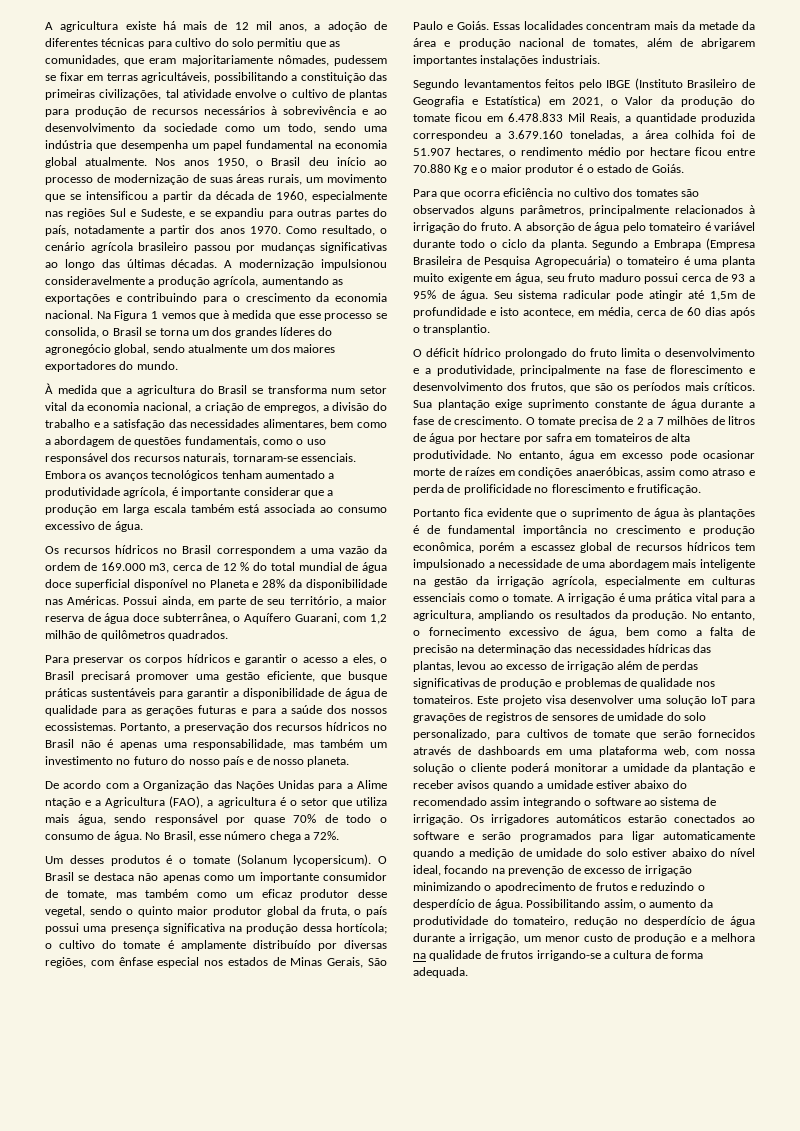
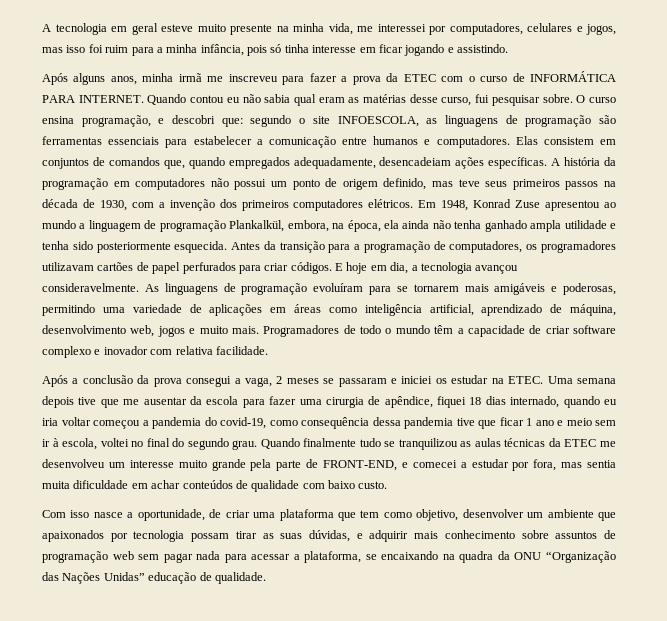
- A agricultura existe há mais de 12 mil anos, a adoção de diferentes técnicas para cultivo do solo permitiu que as comunidades, que eram majoritariamente nômades, pudessem se fixar em terras agricultáveis, possibilitando a constituição das primeiras civilizações, tal atividade envolve o cultivo de plantas para produção de recursos necessários à sobrevivência e ao desenvolvimento da sociedade como um todo, sendo uma indústria que desempenha um papel fundamental na economia global atualmente. Nos anos 1950, o Brasil deu início ao processo de modernização de suas áreas rurais, um movimento que se intensificou a partir da década de 1960, especialmente nas regiões Sul e Sudeste, e se expandiu para outras partes do país, notadamente a partir dos anos 1970. Como resultado, o cenário agrícola brasileiro passou por mudanças significativas ao longo das últimas décadas. A modernização impulsionou consideravelmente a produção agrícola, aumentando as exportações e contribuindo para o crescimento da economia nacional. Na Figura 1 vemos que à medida que esse processo se consolida, o Brasil se torna um dos grandes líderes do agronegócio global, sendo atualmente um dos maiores exportadores do mundo.
- À medida que a agricultura do Brasil se transforma num setor vital da economia nacional, a criação de empregos, a divisão do trabalho e a satisfação das necessidades alimentares, bem como a abordagem de questões fundamentais, como o uso responsável dos recursos naturais, tornaram-se essenciais. Embora os avanços tecnológicos tenham aumentado a produtividade agrícola, é importante considerar que a produção em larga escala também está associada ao consumo excessivo de água.
- Os recursos hídricos no Brasil correspondem a uma vazão da ordem de 169.000 m3, cerca de 12 % do total mundial de água doce superficial disponível no Planeta e 28% da disponibilidade nas Américas. Possui ainda, em parte de seu território, a maior reserva de água doce subterrânea, o Aquífero Guarani, com 1,2 milhão de quilômetros quadrados.
- Para preservar os corpos hídricos e garantir o acesso a eles, o Brasil precisará promover uma gestão eficiente, que busque práticas sustentáveis para garantir a disponibilidade de água de qualidade para as gerações futuras e para a saúde dos nossos ecossistemas. Portanto, a preservação dos recursos hídricos no Brasil não é apenas uma responsabilidade, mas também um investimento no futuro do nosso país e de nosso planeta.
- De acordo com a Organização das Nações Unidas para a Alime ntação e a Agricultura (FAO), a agricultura é o setor que utiliza mais água, sendo responsável por quase 70% de todo o consumo de água. No Brasil, esse número chega a 72%.
- Um desses produtos é o tomate (Solanum lycopersicum). O Brasil se destaca não apenas como um importante consumidor de tomate, mas também como um eficaz produtor desse vegetal, sendo o quinto maior produtor global da fruta, o país possui uma presença significativa na produção dessa hortícola; o cultivo do tomate é amplamente distribuído por diversas regiões, com ênfase especial nos estados de Minas Gerais, São Paulo e Goiás. Essas localidades concentram mais da metade da área e produção nacional de tomates, além de abrigarem importantes instalações industriais.
- Segundo levantamentos feitos pelo IBGE (Instituto Brasileiro de Geografia e Estatística) em 2021, o Valor da produção do tomate ficou em 6.478.833 Mil Reais, a quantidade produzida correspondeu a 3.679.160 toneladas, a área colhida foi de 51.907 hectares, o rendimento médio por hectare ficou entre 70.880 Kg e o maior produtor é o estado de Goiás.
- Para que ocorra eficiência no cultivo dos tomates são observados alguns parâmetros, principalmente relacionados à irrigação do fruto. A absorção de água pelo tomateiro é variável durante todo o ciclo da planta. Segundo a Embrapa (Empresa Brasileira de Pesquisa Agropecuária) o tomateiro é uma planta muito exigente em água, seu fruto maduro possui cerca de 93 a 95% de água. Seu sistema radicular pode atingir até 1,5m de profundidade e isto acontece, em média, cerca de 60 dias após o transplantio.
- O déficit hídrico prolongado do fruto limita o desenvolvimento e a produtividade, principalmente na fase de florescimento e desenvolvimento dos frutos, que são os períodos mais críticos. Sua plantação exige suprimento constante de água durante a fase de crescimento. O tomate precisa de 2 a 7 milhões de litros de água por hectare por safra em tomateiros de alta produtividade. No entanto, água em excesso pode ocasionar morte de raízes em condições anaeróbicas, assim como atraso e perda de prolificidade no florescimento e frutificação.
- Portanto fica evidente que o suprimento de água às plantações é de fundamental importância no crescimento e produção econômica, porém a escassez global de recursos hídricos tem impulsionado a necessidade de uma abordagem mais inteligente na gestão da irrigação agrícola, especialmente em culturas essenciais como o tomate. A irrigação é uma prática vital para a agricultura, ampliando os resultados da produção. No entanto, o fornecimento excessivo de água, bem como a falta de precisão na determinação das necessidades hídricas das plantas, levou ao excesso de irrigação além de perdas significativas de produção e problemas de qualidade nos tomateiros. Este projeto visa desenvolver uma solução IoT para gravações de registros de sensores de umidade do solo personalizado, para cultivos de tomate que serão fornecidos através de dashboards em uma plataforma web, com nossa solução o cliente poderá monitorar a umidade da plantação e receber avisos quando a umidade estiver abaixo do recomendado assim integrando o software ao sistema de irrigação. Os irrigadores automáticos estarão conectados ao software e serão programados para ligar automaticamente quando a medição de umidade do solo estiver abaixo do nível ideal, focando na prevenção de excesso de irrigação minimizando o apodrecimento de frutos e reduzindo o desperdício de água. Possibilitando assim, o aumento da produtividade do tomateiro, redução no desperdício de água durante a irrigação, um menor custo de produção e a melhora na qualidade de frutos irrigando-se a cultura de forma adequada.
+ A tecnologia em geral esteve muito presente na minha vida, me interessei por computadores, celulares e jogos, mas isso foi ruim para a minha infância, pois só tinha interesse em ficar jogando e assistindo.
+ Após alguns anos, minha irmã me inscreveu para fazer a prova da ETEC com o curso de INFORMÁTICA PARA INTERNET. Quando contou eu não sabia qual eram as matérias desse curso, fui pesquisar sobre. O curso ensina programação, e descobri que: segundo o site INFOESCOLA, as linguagens de programação são ferramentas essenciais para estabelecer a comunicação entre humanos e computadores. Elas consistem em conjuntos de comandos que, quando empregados adequadamente, desencadeiam ações específicas. A história da programação em computadores não possui um ponto de origem definido, mas teve seus primeiros passos na década de 1930, com a invenção dos primeiros computadores elétricos. Em 1948, Konrad Zuse apresentou ao mundo a linguagem de programação Plankalkül, embora, na época, ela ainda não tenha ganhado ampla utilidade e tenha sido posteriormente esquecida. Antes da transição para a programação de computadores, os programadores utilizavam cartões de papel perfurados para criar códigos. E hoje em dia, a tecnologia avançou consideravelmente. As linguagens de programação evoluíram para se tornarem mais amigáveis e poderosas, permitindo uma variedade de aplicações em áreas como inteligência artificial, aprendizado de máquina, desenvolvimento web, jogos e muito mais. Programadores de todo o mundo têm a capacidade de criar software complexo e inovador com relativa facilidade.
+ Após a conclusão da prova consegui a vaga, 2 meses se passaram e iniciei os estudar na ETEC. Uma semana depois tive que me ausentar da escola para fazer uma cirurgia de apêndice, fiquei 18 dias internado, quando eu iria voltar começou a pandemia do covid-19, como consequência dessa pandemia tive que ficar 1 ano e meio sem ir à escola, voltei no final do segundo grau. Quando finalmente tudo se tranquilizou as aulas técnicas da ETEC me desenvolveu um interesse muito grande pela parte de FRONT-END, e comecei a estudar por fora, mas sentia muita dificuldade em achar conteúdos de qualidade com baixo custo.
+ Com isso nasce a oportunidade, de criar uma plataforma que tem como objetivo, desenvolver um ambiente que apaixonados por tecnologia possam tirar as suas dúvidas, e adquirir mais conhecimento sobre assuntos de programação web sem pagar nada para acessar a plataforma, se encaixando na quadra da ONU “Organização das Nações Unidas” educação de qualidade.

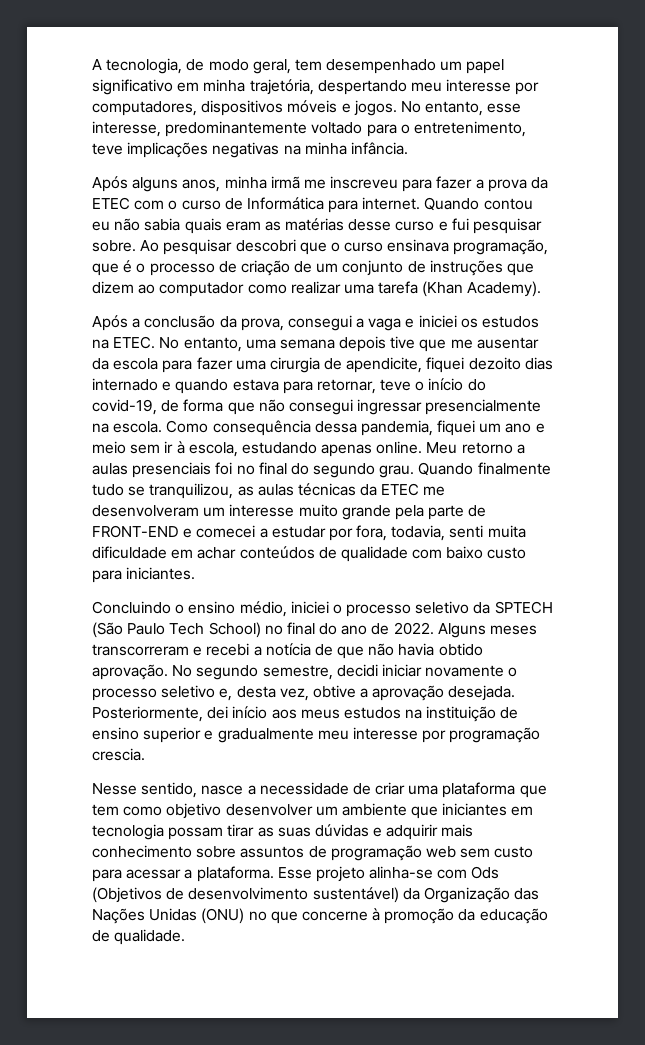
- A tecnologia em geral esteve muito presente na minha vida, me interessei por computadores, celulares e jogos, mas isso foi ruim para a minha infância, pois só tinha interesse em ficar jogando e assistindo.
+ A tecnologia, de modo geral, tem desempenhado um papel significativo em minha trajetória, despertando meu interesse por computadores, dispositivos móveis e jogos. No entanto, esse interesse, predominantemente voltado para o entretenimento, teve implicações negativas na minha infância.
- Após alguns anos, minha irmã me inscreveu para fazer a prova da ETEC com o curso de INFORMÁTICA PARA INTERNET.
+ Após alguns anos, minha irmã me inscreveu para fazer a prova da ETEC com o curso de Informática para internet.
- Quando contou eu não sabia qual eram as matérias desse curso, fui pesquisar sobre.
+ Quando contou eu não sabia quais eram as matérias desse curso e fui pesquisar sobre.
- O curso ensina programação, e descobri que: segundo o site INFOESCOLA, as linguagens de programação são ferramentas essenciais para estabelecer a comunicação entre humanos e computadores. Elas consistem em conjuntos de comandos que, quando empregados adequadamente, desencadeiam ações específicas. A história da programação em computadores não possui um ponto de origem definido, mas teve seus primeiros passos na década de 1930, com a invenção dos primeiros computadores elétricos. Em 1948, Konrad Zuse apresentou ao mundo a linguagem de programação Plankalkül, embora, na época, ela ainda não tenha ganhado ampla utilidade e tenha sido posteriormente esquecida. Antes da transição para a programação de computadores, os programadores utilizavam cartões de papel perfurados para criar códigos. E hoje em dia, a tecnologia avançou consideravelmente. As linguagens de programação evoluíram para se tornarem mais amigáveis e poderosas, permitindo uma variedade de aplicações em áreas como inteligência artificial, aprendizado de máquina, desenvolvimento web, jogos e muito mais. Programadores de todo o mundo têm a capacidade de criar software complexo e inovador com relativa facilidade.
+ Ao pesquisar descobri que o curso ensinava programação, que é o processo de criação de um conjunto de instruções que dizem ao computador como realizar uma tarefa (Khan Academy).
- Após a conclusão da prova consegui a vaga, 2 meses se passaram e iniciei os estudar na ETEC.
+ Após a conclusão da prova, consegui a vaga e iniciei os estudos na ETEC.
- Uma semana depois tive que me ausentar da escola para fazer uma cirurgia de apêndice, fiquei 18 dias internado, quando eu iria voltar começou a pandemia do covid-19, como consequência dessa pandemia tive que ficar 1 ano e meio sem ir à escola, voltei no final do segundo grau.
+ No entanto, uma semana depois tive que me ausentar da escola para fazer uma cirurgia de apendicite, fiquei dezoito dias internado e quando estava para retornar, teve o início do covid-19, de forma que não consegui ingressar presencialmente na escola. Como consequência dessa pandemia, fiquei um ano e meio sem ir à escola, estudando apenas online. Meu retorno a aulas presenciais foi no final do segundo grau.
- Quando finalmente tudo se tranquilizou as aulas técnicas da ETEC me desenvolveu um interesse muito grande pela parte de FRONT-END, e comecei a estudar por fora, mas sentia muita dificuldade em achar conteúdos de qualidade com baixo custo.
- Com isso nasce a oportunidade, de criar uma plataforma que tem como objetivo, desenvolver um ambiente que apaixonados por tecnologia possam tirar as suas dúvidas, e adquirir mais conhecimento sobre assuntos de programação web sem pagar nada para acessar a plataforma, se encaixando na quadra da ONU “Organização das Nações Unidas” educação de qualidade.
+ Quando finalmente tudo se tranquilizou, as aulas técnicas da ETEC me desenvolveram um interesse muito grande pela parte de FRONT-END e comecei a estudar por fora, todavia, senti muita dificuldade em achar conteúdos de qualidade com baixo custo para iniciantes.
+ Concluindo o ensino médio, iniciei o processo seletivo da SPTECH (São Paulo Tech School) no final do ano de 2022. Alguns meses transcorreram e recebi a notícia de que não havia obtido aprovação. No segundo semestre, decidi iniciar novamente o processo seletivo e, desta vez, obtive a aprovação desejada. Posteriormente, dei início aos meus estudos na instituição de ensino superior e gradualmente meu interesse por programação crescia.
+ Nesse sentido, nasce a necessidade de criar uma plataforma que tem como objetivo desenvolver um ambiente que iniciantes em tecnologia possam tirar as suas dúvidas e adquirir mais conhecimento sobre assuntos de programação web sem custo para acessar a plataforma. Esse projeto alinha-se com Ods (Objetivos de desenvolvimento sustentável) da Organização das Nações Unidas (ONU) no que concerne à promoção da educação de qualidade.

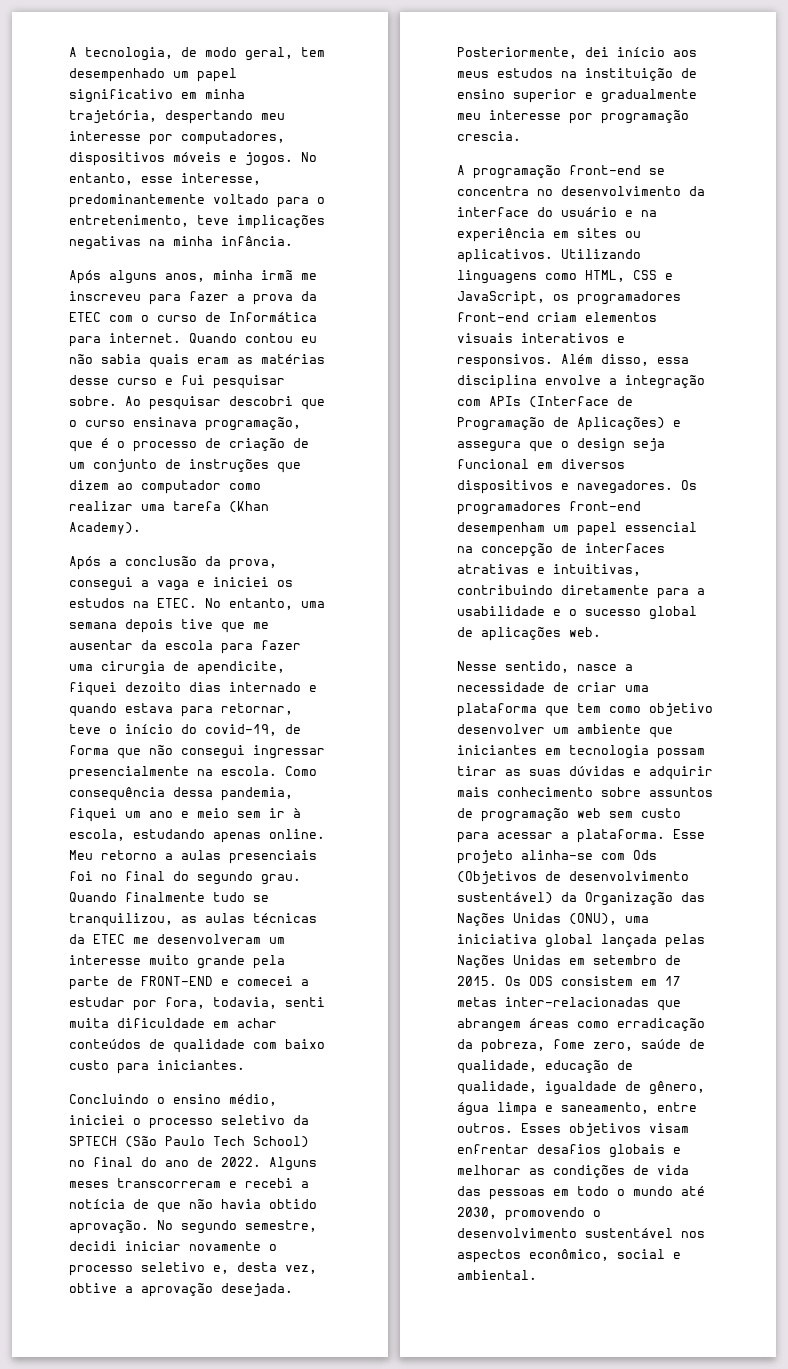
+ A programação front-end se concentra no desenvolvimento da interface do usuário e na experiência em sites ou aplicativos. Utilizando linguagens como HTML, CSS e JavaScript, os programadores front-end criam elementos visuais interativos e responsivos. Além disso, essa disciplina envolve a integração com APIs (Interface de Programação de Aplicações) e assegura que o design seja funcional em diversos dispositivos e navegadores. Os programadores front-end desempenham um papel essencial na concepção de interfaces atrativas e intuitivas, contribuindo diretamente para a usabilidade e o sucesso global de aplicações web.
- Esse projeto alinha-se com Ods (Objetivos de desenvolvimento sustentável) da Organização das Nações Unidas (ONU) no que concerne à promoção da educação de qualidade.
+ Esse projeto alinha-se com Ods (Objetivos de desenvolvimento sustentável) da Organização das Nações Unidas (ONU), uma iniciativa global lançada pelas Nações Unidas em setembro de 2015. Os ODS consistem em 17 metas inter-relacionadas que abrangem áreas como erradicação da pobreza, fome zero, saúde de qualidade, educação de qualidade, igualdade de gênero, água limpa e saneamento, entre outros. Esses objetivos visam enfrentar desafios globais e melhorar as condições de vida das pessoas em todo o mundo até 2030, promovendo o desenvolvimento sustentável nos aspectos econômico, social e ambiental.

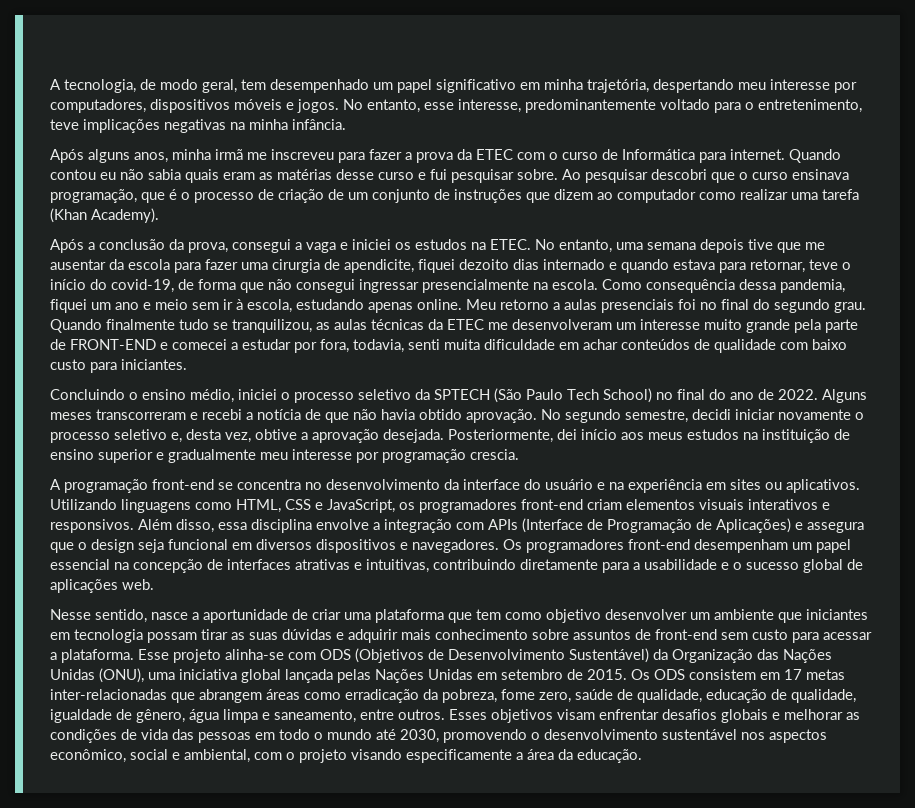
- Nesse sentido, nasce a necessidade de criar uma plataforma que tem como objetivo desenvolver um ambiente que iniciantes em tecnologia possam tirar as suas dúvidas e adquirir mais conhecimento sobre assuntos de programação web sem custo para acessar a plataforma.
+ Nesse sentido, nasce a aportunidade de criar uma plataforma que tem como objetivo desenvolver um ambiente que iniciantes em tecnologia possam tirar as suas dúvidas e adquirir mais conhecimento sobre assuntos de front-end sem custo para acessar a plataforma.
- Esse projeto alinha-se com Ods (Objetivos de desenvolvimento sustentável) da Organização das Nações Unidas (ONU), uma iniciativa global lançada pelas Nações Unidas em setembro de 2015.
+ Esse projeto alinha-se com ODS (Objetivos de Desenvolvimento Sustentável) da Organização das Nações Unidas (ONU), uma iniciativa global lançada pelas Nações Unidas em setembro de 2015.
- Esses objetivos visam enfrentar desafios globais e melhorar as condições de vida das pessoas em todo o mundo até 2030, promovendo o desenvolvimento sustentável nos aspectos econômico, social e ambiental.
+ Esses objetivos visam enfrentar desafios globais e melhorar as condições de vida das pessoas em todo o mundo até 2030, promovendo o desenvolvimento sustentável nos aspectos econômico, social e ambiental, com o projeto visando especificamente a área da educação.

